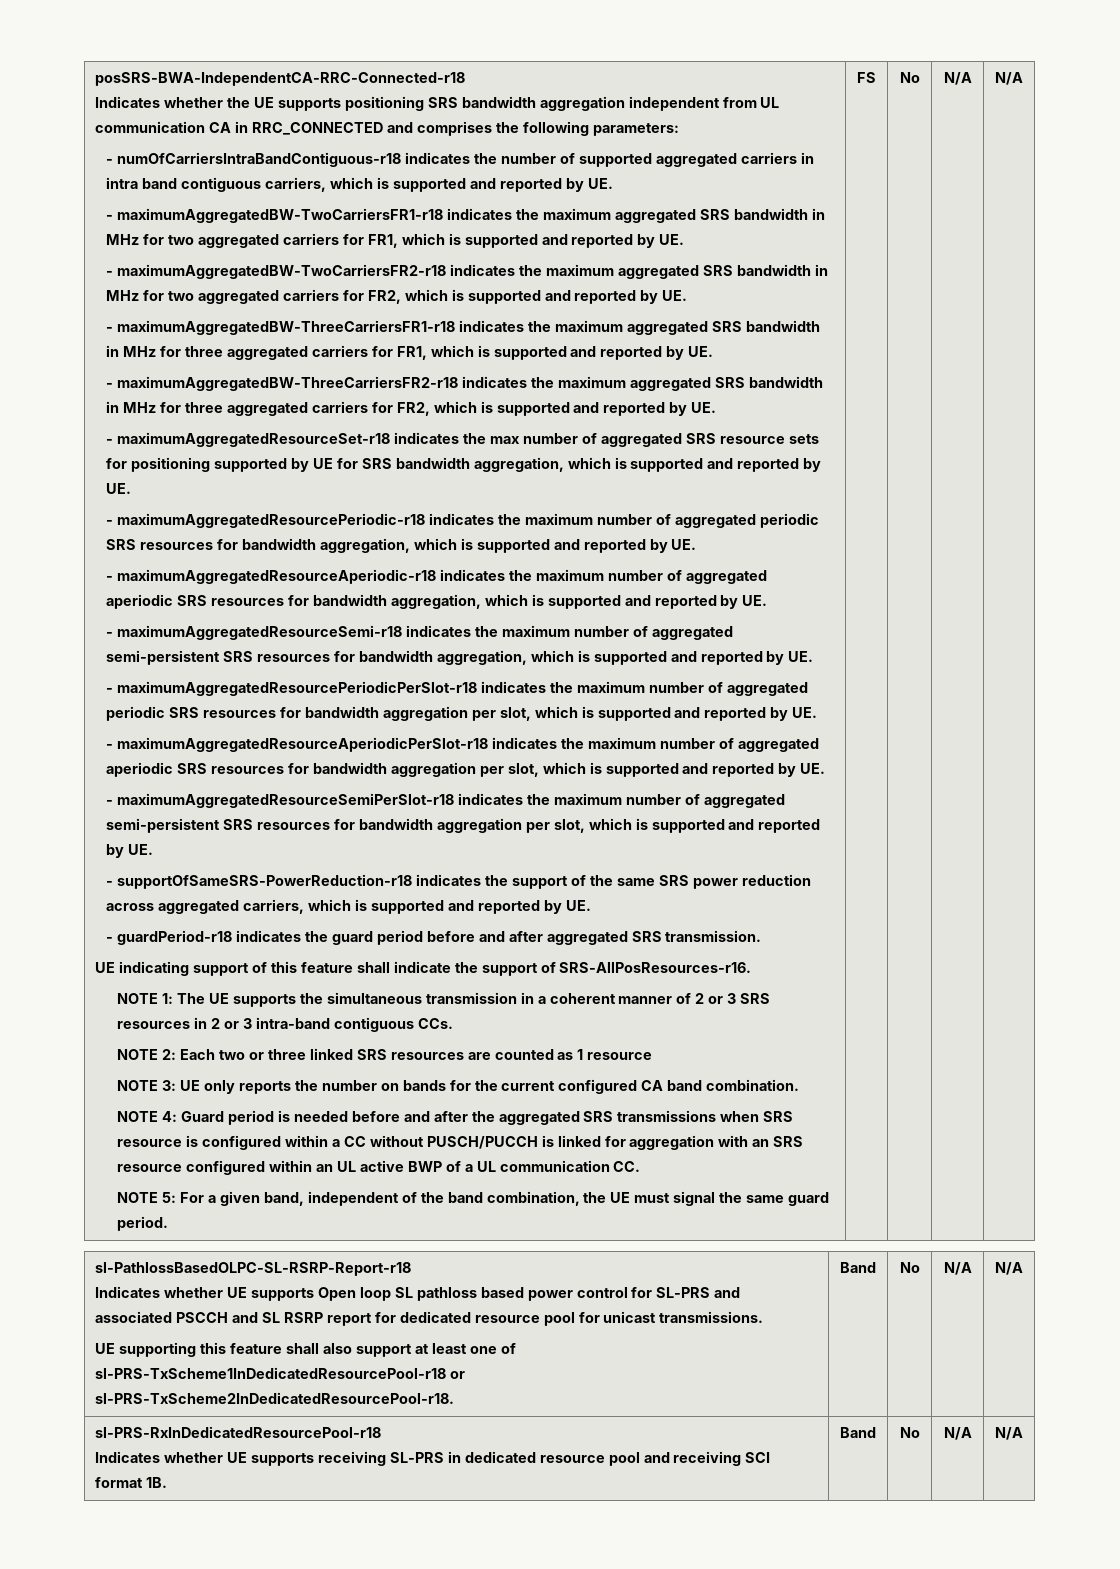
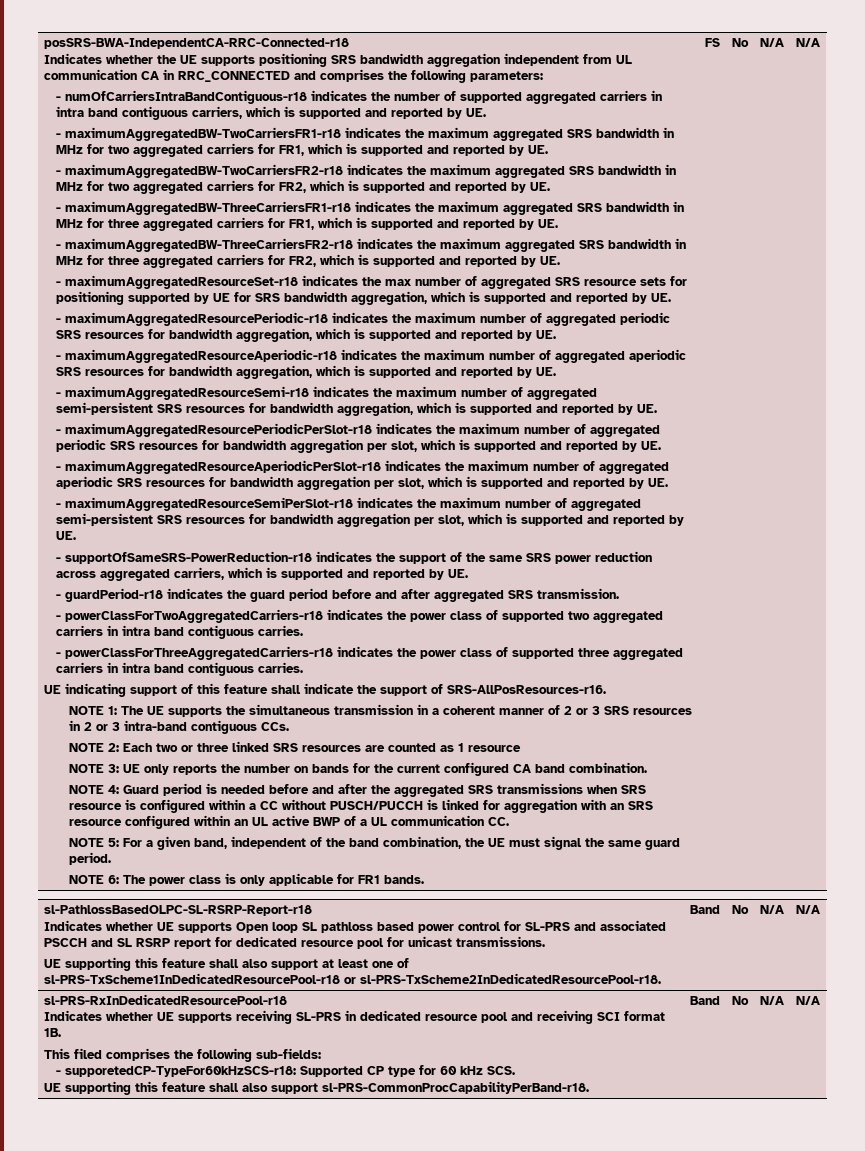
+ - powerClassForTwoAggregatedCarriers-r18 indicates the power class of supported two aggregated carriers in intra band contiguous carries.
+ - powerClassForThreeAggregatedCarriers-r18 indicates the power class of supported three aggregated carriers in intra band contiguous carries.
+ NOTE 6: The power class is only applicable for FR1 bands.
+ This filed comprises the following sub-fields:
+ - supporetedCP-TypeFor60kHzSCS-r18: Supported CP type for 60 kHz SCS.
+ UE supporting this feature shall also support sl-PRS-CommonProcCapabilityPerBand-r18.

